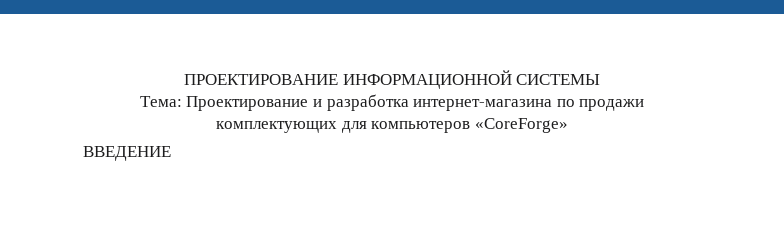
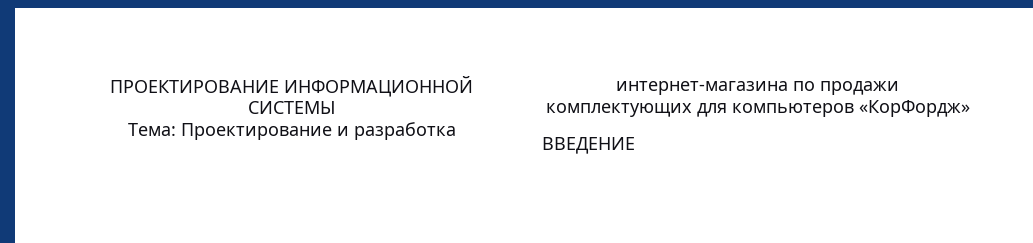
- Тема: Проектирование и разработка интернет-магазина по продажи комплектующих для компьютеров «CoreForge»
+ Тема: Проектирование и разработка интернет-магазина по продажи комплектующих для компьютеров «КорФордж»

